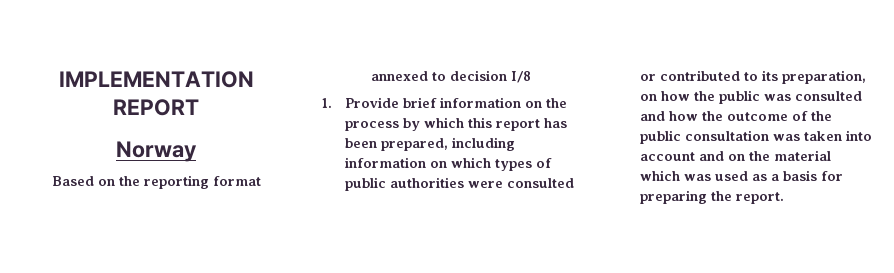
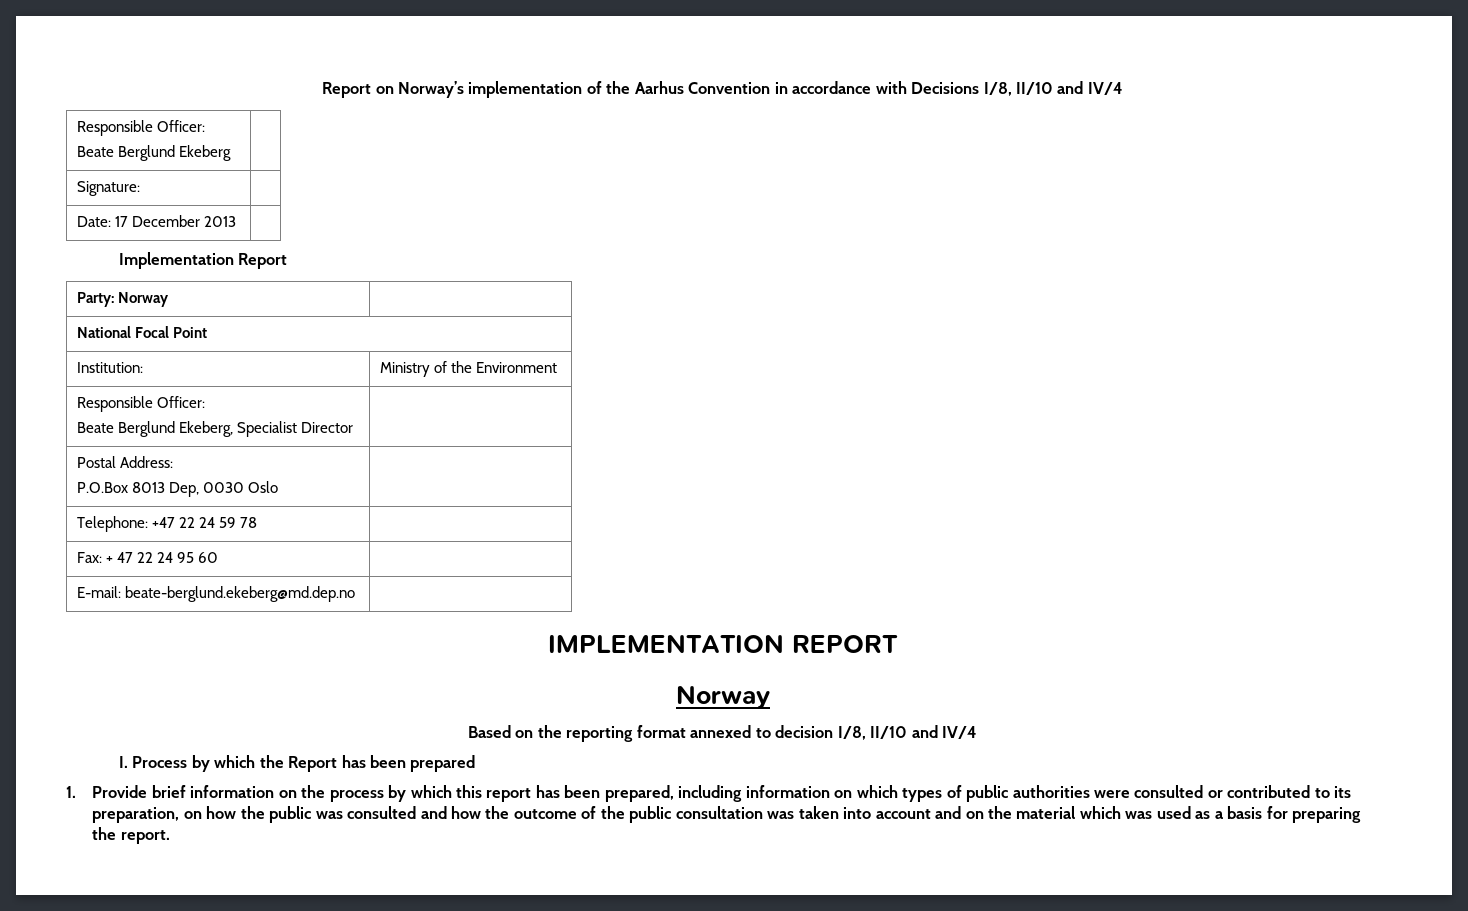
+ Report on Norway’s implementation of the Aarhus Convention in accordance with Decisions I/8, II/10 and IV/4
+ Responsible Officer:
+ Beate Berglund Ekeberg |
+ Signature: |
+ Date: 17 December 2013 |
+ Implementation Report
+ Party: Norway |
+ National Focal Point
+ Institution: | Ministry of the Environment
+ Responsible Officer:
+ Beate Berglund Ekeberg, Specialist Director |
+ Postal Address:
+ P.O.Box 8013 Dep, 0030 Oslo |
+ Telephone: +47 22 24 59 78 |
+ Fax: + 47 22 24 95 60 |
+ E-mail: beate-berglund.ekeberg@md.dep.no |
- Based on the reporting format annexed to decision I/8
+ Based on the reporting format annexed to decision I/8, II/10 and IV/4
+ I. Process by which the Report has been prepared

